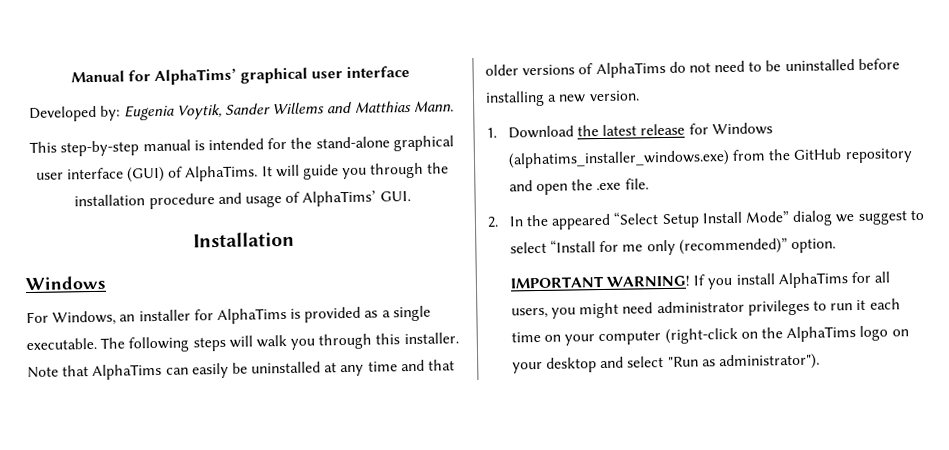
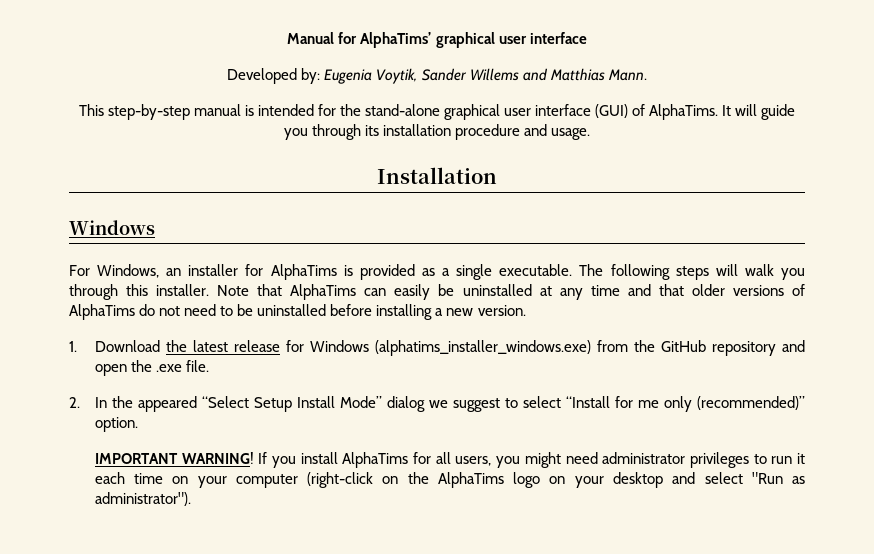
- It will guide you through the installation procedure and usage of AlphaTims’ GUI.
+ It will guide you through its installation procedure and usage.

